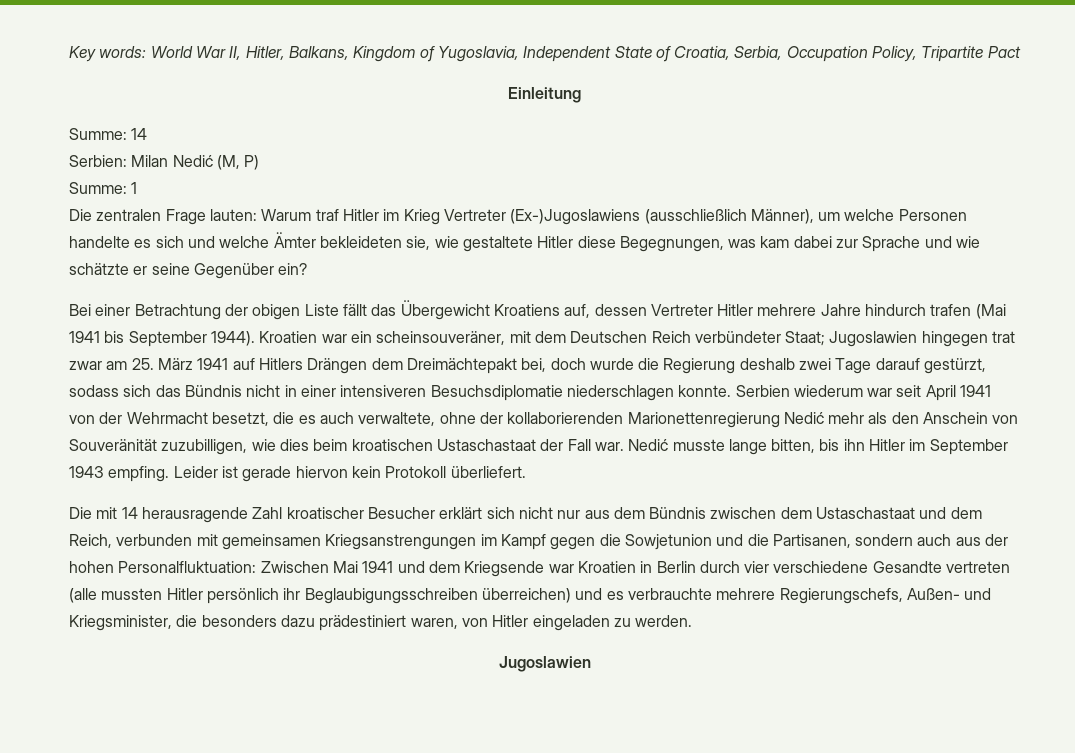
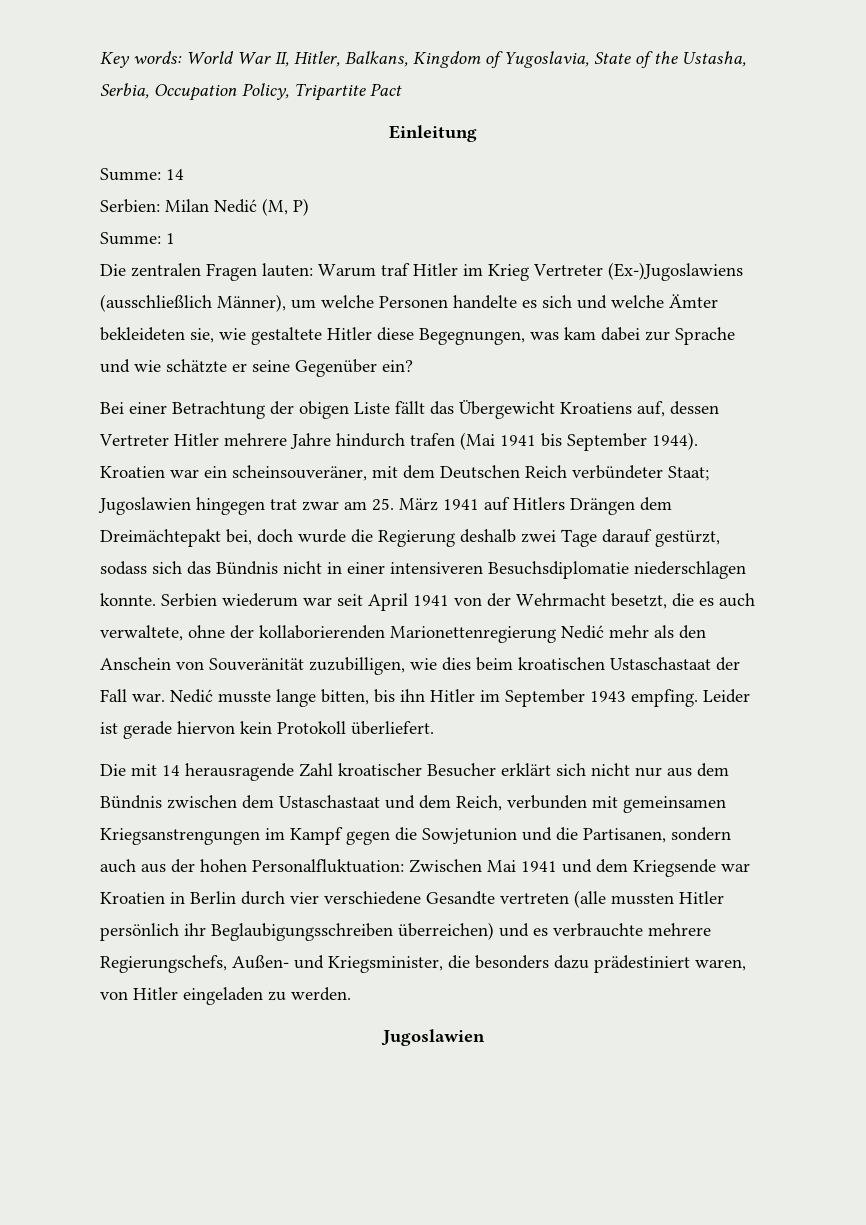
- Key words: World War II, Hitler, Balkans, Kingdom of Yugoslavia, Independent State of Croatia, Serbia, Occupation Policy, Tripartite Pact
+ Key words: World War II, Hitler, Balkans, Kingdom of Yugoslavia, State of the Ustasha, Serbia, Occupation Policy, Tripartite Pact
- Die zentralen Frage lauten: Warum traf Hitler im Krieg Vertreter (Ex-)Jugoslawiens (ausschließlich Männer), um welche Personen handelte es sich und welche Ämter bekleideten sie, wie gestaltete Hitler diese Begegnungen, was kam dabei zur Sprache und wie schätzte er seine Gegenüber ein?
+ Die zentralen Fragen lauten: Warum traf Hitler im Krieg Vertreter (Ex-)Jugoslawiens (ausschließlich Männer), um welche Personen handelte es sich und welche Ämter bekleideten sie, wie gestaltete Hitler diese Begegnungen, was kam dabei zur Sprache und wie schätzte er seine Gegenüber ein?

